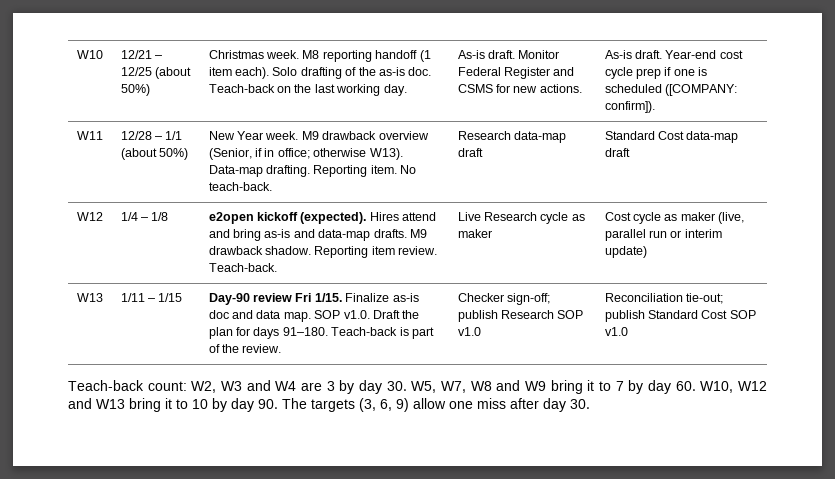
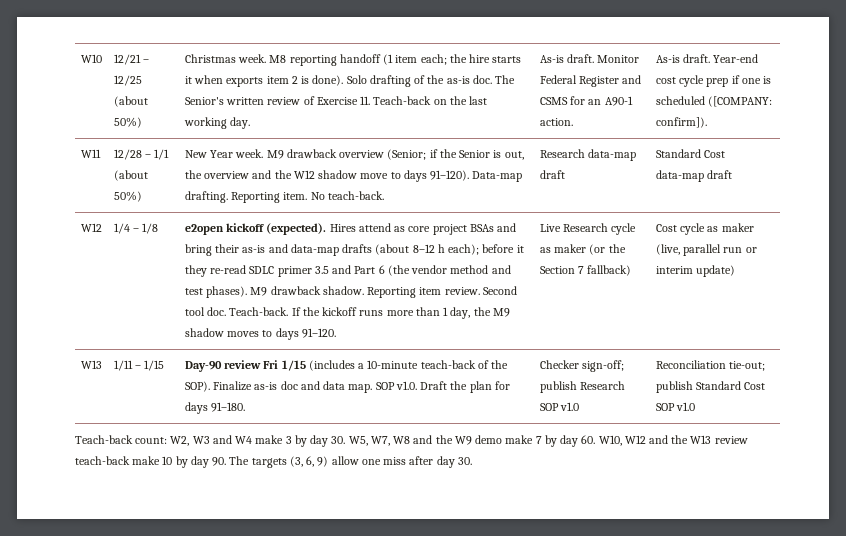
- M8 reporting handoff (1 item each).
+ M8 reporting handoff (1 item each; the hire starts it when exports item 2 is done).
- Teach-back on the last working day.
+ The Senior's written review of Exercise 11. Teach-back on the last working day.
- Monitor Federal Register and CSMS for new actions.
+ Monitor Federal Register and CSMS for an A90-1 action.
- M9 drawback overview (Senior, if in office; otherwise W13).
+ M9 drawback overview (Senior; if the Senior is out, the overview and the W12 shadow move to days 91–120).
- Hires attend and bring as-is and data-map drafts.
+ Hires attend as core project BSAs and bring their as-is and data-map drafts (about 8–12 h each); before it they re-read SDLC primer 3.5 and Part 6 (the vendor method and test phases).
- Teach-back.
+ Second tool doc. Teach-back. If the kickoff runs more than 1 day, the M9 shadow moves to days 91–120.
- Live Research cycle as maker
+ Live Research cycle as maker (or the Section 7 fallback)
- Day-90 review Fri 1/15.
+ Day-90 review Fri 1/15 (includes a 10-minute teach-back of the SOP).
- Teach-back is part of the review.
- Teach-back count: W2, W3 and W4 are 3 by day 30. W5, W7, W8 and W9 bring it to 7 by day 60. W10, W12 and W13 bring it to 10 by day 90. The targets (3, 6, 9) allow one miss after day 30.
+ Teach-back count: W2, W3 and W4 make 3 by day 30. W5, W7, W8 and the W9 demo make 7 by day 60. W10, W12 and the W13 review teach-back make 10 by day 90. The targets (3, 6, 9) allow one miss after day 30.

